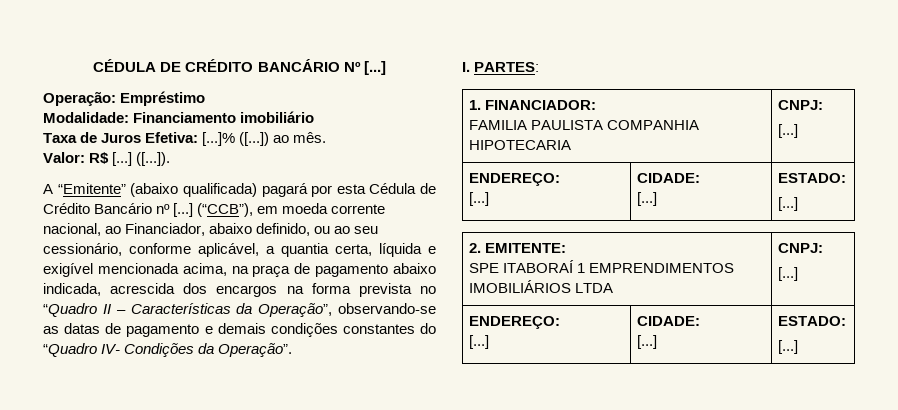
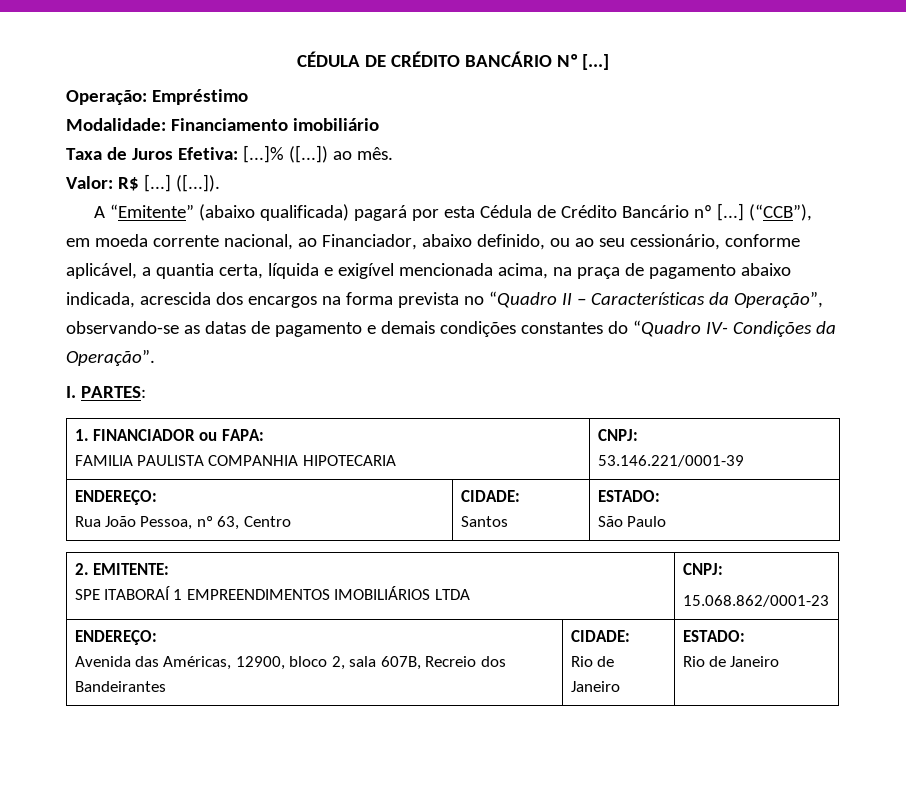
- 1. FINANCIADOR:
+ 1. FINANCIADOR ou FAPA:
  FAMILIA PAULISTA COMPANHIA HIPOTECARIA | CNPJ:
- [...]
+ 53.146.221/0001-39
  ENDEREÇO:
- [...] | CIDADE:
- [...] | ESTADO:
- [...]
+ Rua João Pessoa, nº 63, Centro | CIDADE:
+ Santos | ESTADO:
+ São Paulo
  2. EMITENTE:
- SPE ITABORAÍ 1 EMPRENDIMENTOS IMOBILIÁRIOS LTDA | CNPJ:
- [...]
+ SPE ITABORAÍ 1 EMPREENDIMENTOS IMOBILIÁRIOS LTDA | CNPJ:
+ 15.068.862/0001-23
  ENDEREÇO:
- [...] | CIDADE:
- [...] | ESTADO:
- [...]
+ Avenida das Américas, 12900, bloco 2, sala 607B, Recreio dos Bandeirantes | CIDADE:
+ Rio de Janeiro | ESTADO:
+ Rio de Janeiro

